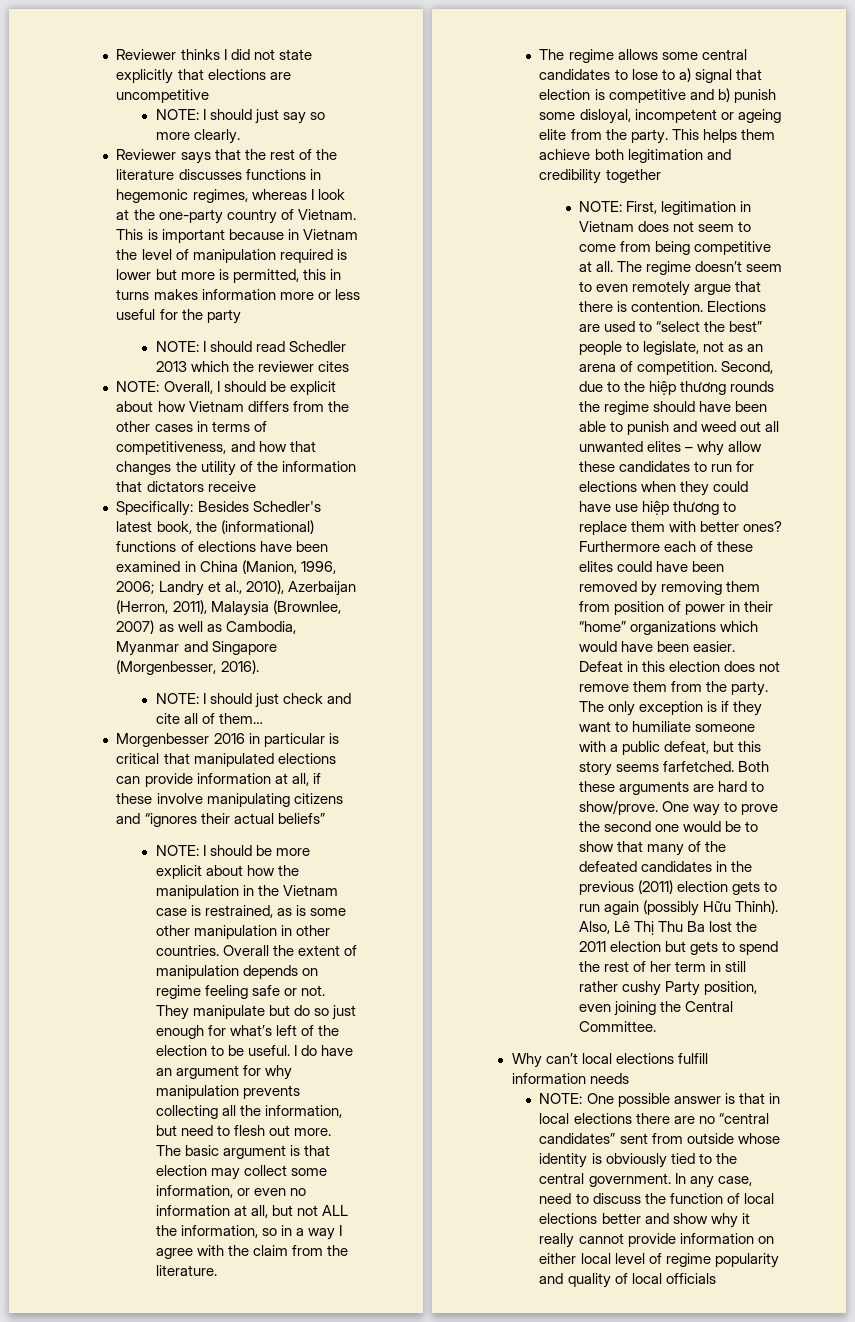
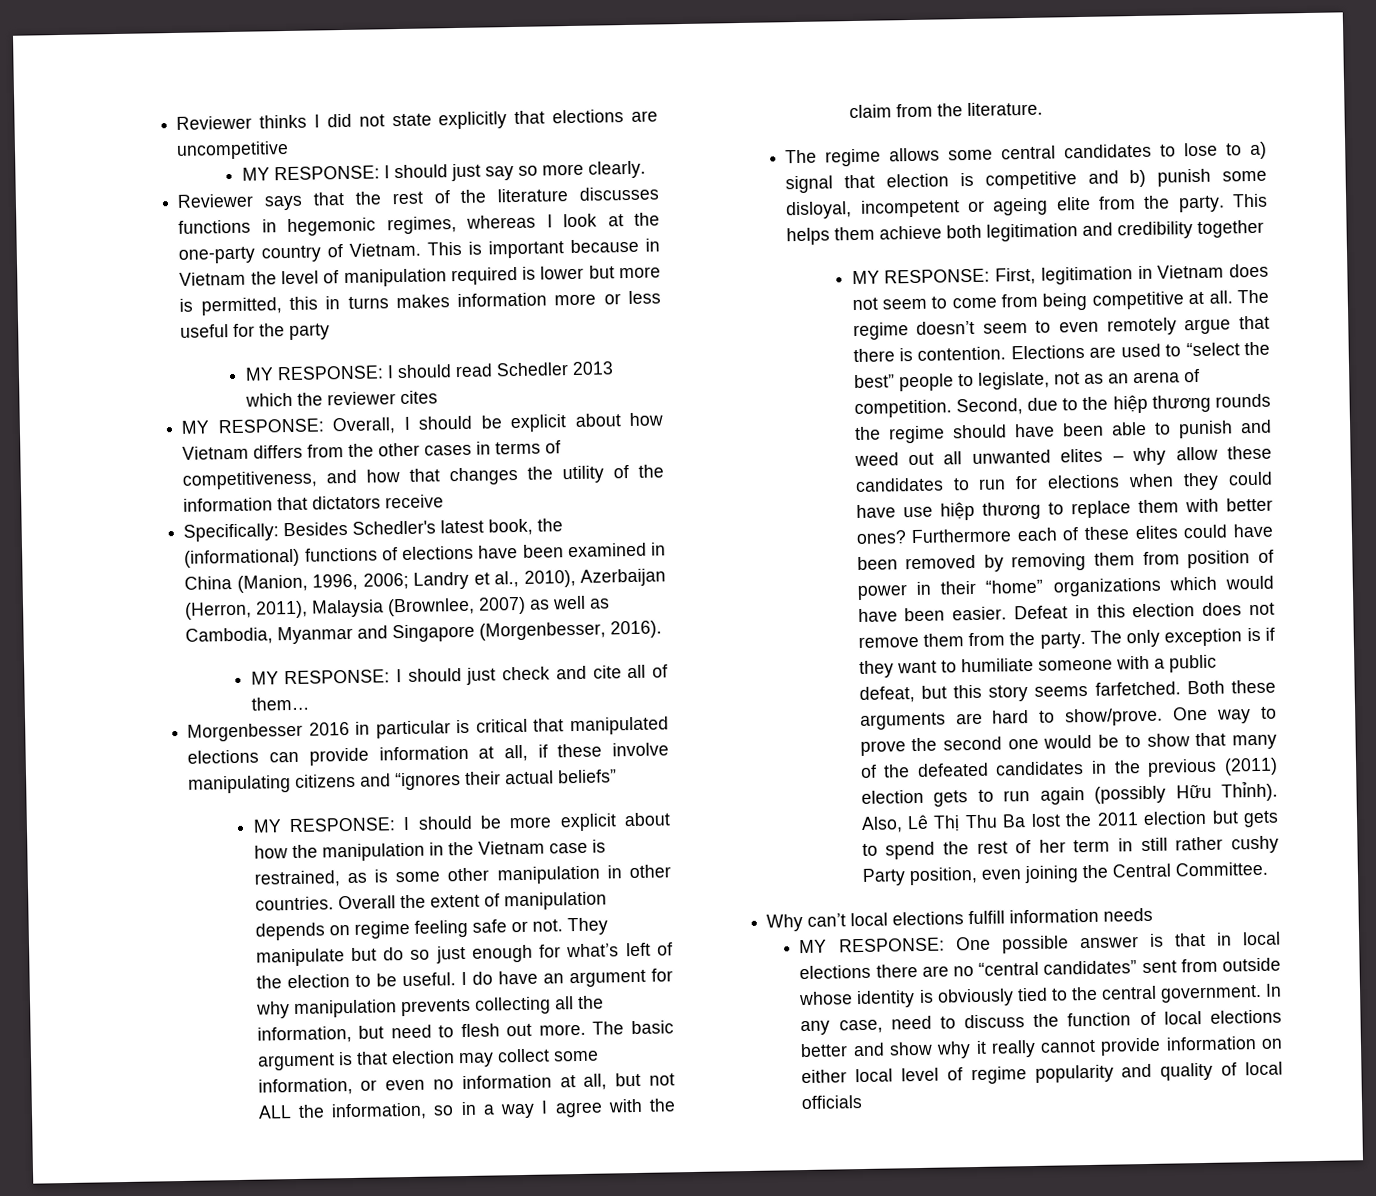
- NOTE: I should just say so more clearly.
+ MY RESPONSE: I should just say so more clearly.
- NOTE: I should read Schedler 2013 which the reviewer cites
+ MY RESPONSE: I should read Schedler 2013 which the reviewer cites
- NOTE: Overall, I should be explicit about how Vietnam differs from the other cases in terms of competitiveness, and how that changes the utility of the information that dictators receive
+ MY RESPONSE: Overall, I should be explicit about how Vietnam differs from the other cases in terms of competitiveness, and how that changes the utility of the information that dictators receive
- NOTE: I should just check and cite all of them…
+ MY RESPONSE: I should just check and cite all of them…
- NOTE: I should be more explicit about how the manipulation in the Vietnam case is restrained, as is some other manipulation in other countries.
+ MY RESPONSE: I should be more explicit about how the manipulation in the Vietnam case is restrained, as is some other manipulation in other countries.
- NOTE: First, legitimation in Vietnam does not seem to come from being competitive at all.
+ MY RESPONSE: First, legitimation in Vietnam does not seem to come from being competitive at all.
- NOTE: One possible answer is that in local elections there are no “central candidates” sent from outside whose identity is obviously tied to the central government.
+ MY RESPONSE: One possible answer is that in local elections there are no “central candidates” sent from outside whose identity is obviously tied to the central government.

